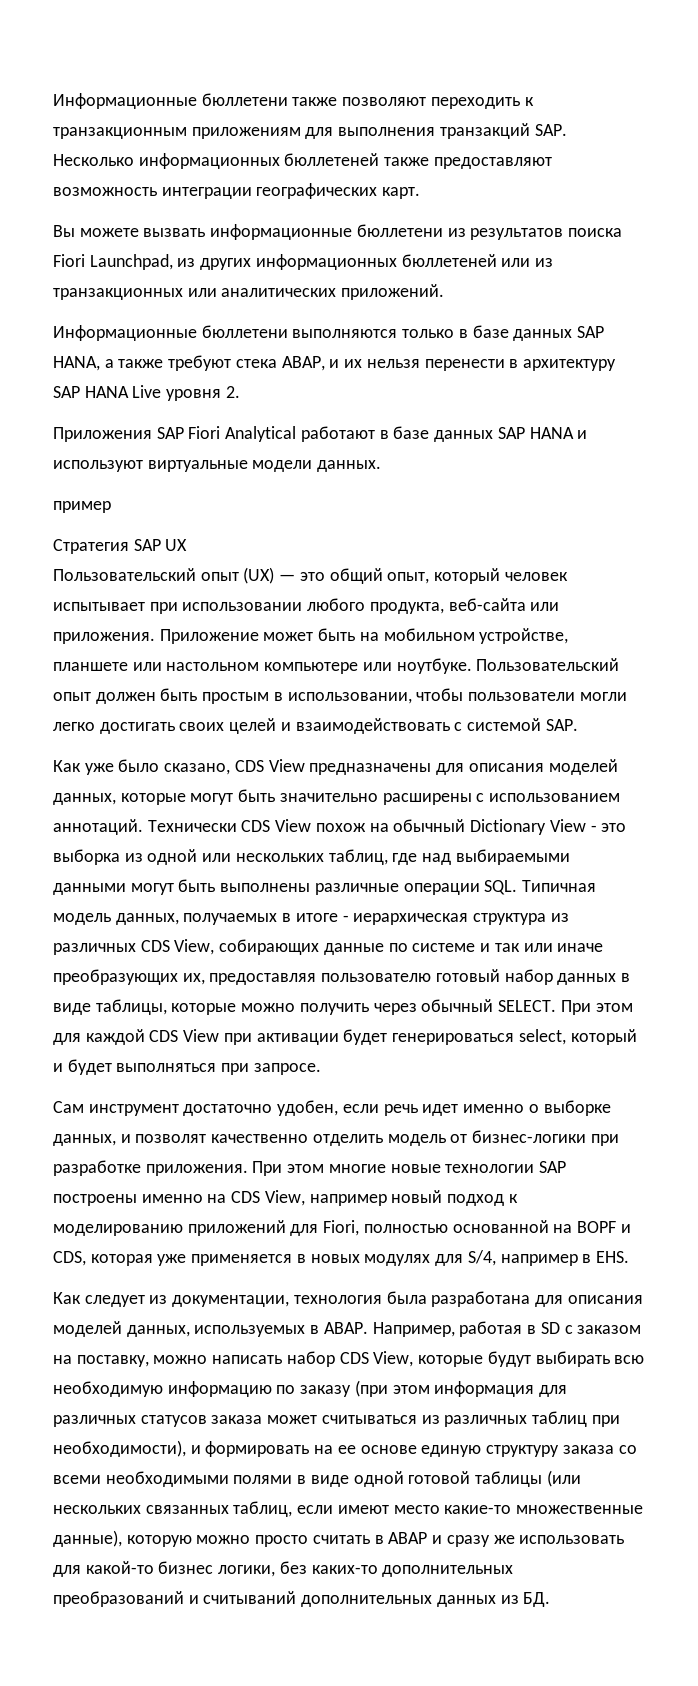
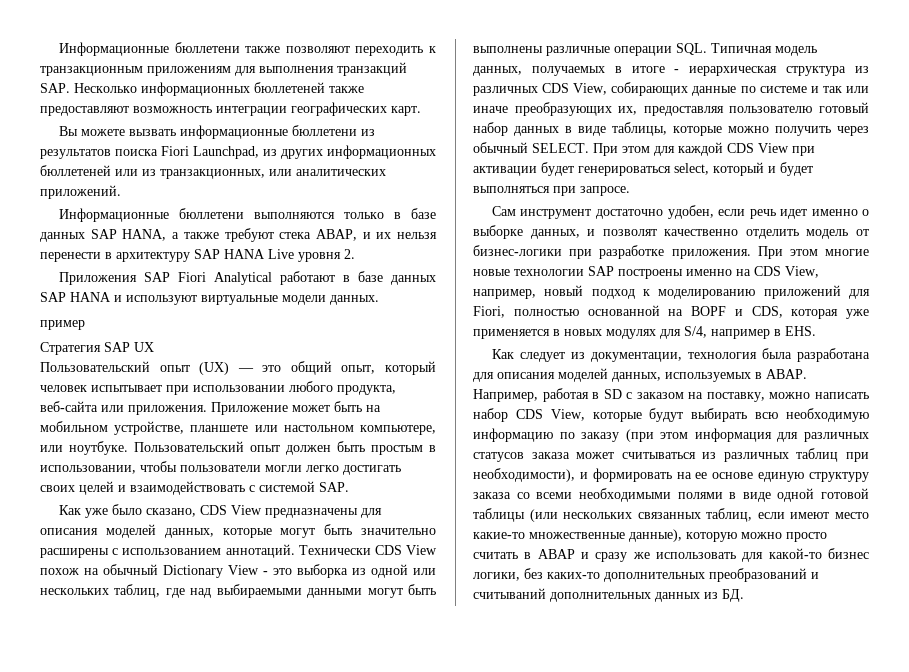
- Вы можете вызвать информационные бюллетени из результатов поиска Fiori Launchpad, из других информационных бюллетеней или из транзакционных или аналитических приложений.
+ Вы можете вызвать информационные бюллетени из результатов поиска Fiori Launchpad, из других информационных бюллетеней или из транзакционных, или аналитических приложений.
- Приложение может быть на мобильном устройстве, планшете или настольном компьютере или ноутбуке.
+ Приложение может быть на мобильном устройстве, планшете или настольном компьютере, или ноутбуке.
- При этом многие новые технологии SAP построены именно на CDS View, например новый подход к моделированию приложений для Fiori, полностью основанной на BOPF и CDS, которая уже применяется в новых модулях для S/4, например в EHS.
+ При этом многие новые технологии SAP построены именно на CDS View, например, новый подход к моделированию приложений для Fiori, полностью основанной на BOPF и CDS, которая уже применяется в новых модулях для S/4, например в EHS.

